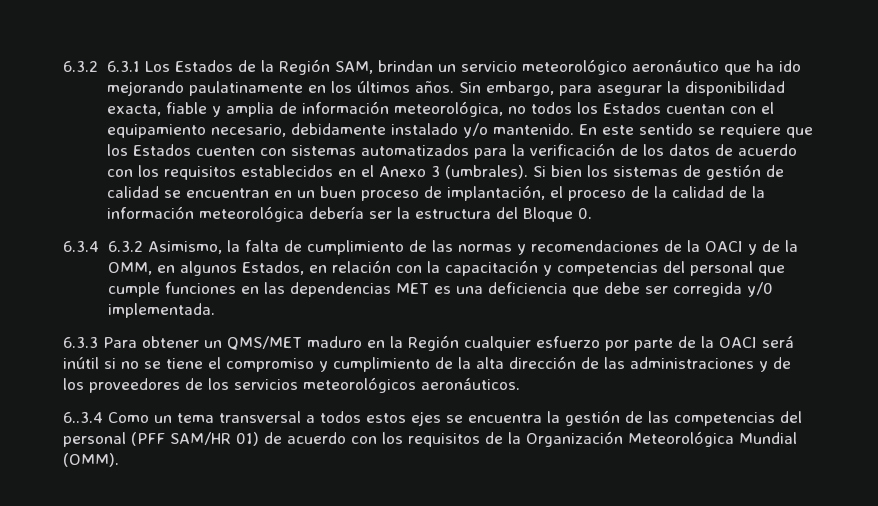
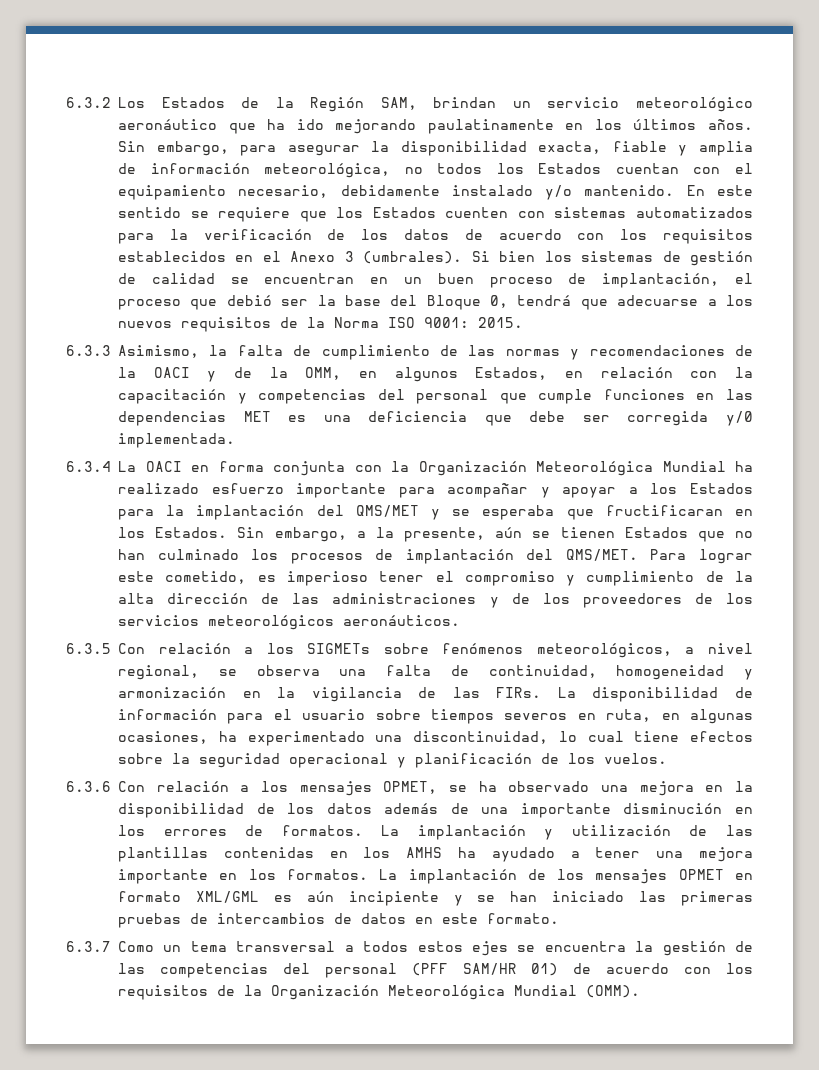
- 6.3.2 6.3.1 Los Estados de la Región SAM, brindan un servicio meteorológico aeronáutico que ha ido mejorando paulatinamente en los últimos años.
+ 6.3.2 Los Estados de la Región SAM, brindan un servicio meteorológico aeronáutico que ha ido mejorando paulatinamente en los últimos años.
- Si bien los sistemas de gestión de calidad se encuentran en un buen proceso de implantación, el proceso de la calidad de la información meteorológica debería ser la estructura del Bloque 0.
- 6.3.4 6.3.2 Asimismo, la falta de cumplimiento de las normas y recomendaciones de la OACI y de la OMM, en algunos Estados, en relación con la capacitación y competencias del personal que cumple funciones en las dependencias MET es una deficiencia que debe ser corregida y/0 implementada.
+ Si bien los sistemas de gestión de calidad se encuentran en un buen proceso de implantación, el proceso que debió ser la base del Bloque 0, tendrá que adecuarse a los nuevos requisitos de la Norma ISO 9001: 2015.
+ 6.3.3 Asimismo, la falta de cumplimiento de las normas y recomendaciones de la OACI y de la OMM, en algunos Estados, en relación con la capacitación y competencias del personal que cumple funciones en las dependencias MET es una deficiencia que debe ser corregida y/0 implementada.
- 6.3.3 Para obtener un QMS/MET maduro en la Región cualquier esfuerzo por parte de la OACI será inútil si no se tiene el compromiso y cumplimiento de la alta dirección de las administraciones y de los proveedores de los servicios meteorológicos aeronáuticos.
+ 6.3.4 La OACI en forma conjunta con la Organización Meteorológica Mundial ha realizado esfuerzo importante para acompañar y apoyar a los Estados para la implantación del QMS/MET y se esperaba que fructificaran en los Estados. Sin embargo, a la presente, aún se tienen Estados que no han culminado los procesos de implantación del QMS/MET. Para lograr este cometido, es imperioso tener el compromiso y cumplimiento de la alta dirección de las administraciones y de los proveedores de los servicios meteorológicos aeronáuticos.
- 6..3.4 Como un tema transversal a todos estos ejes se encuentra la gestión de las competencias del personal (PFF SAM/HR 01) de acuerdo con los requisitos de la Organización Meteorológica Mundial (OMM).
+ 6.3.5 Con relación a los SIGMETs sobre fenómenos meteorológicos, a nivel regional, se observa una falta de continuidad, homogeneidad y armonización en la vigilancia de las FIRs. La disponibilidad de información para el usuario sobre tiempos severos en ruta, en algunas ocasiones, ha experimentado una discontinuidad, lo cual tiene efectos sobre la seguridad operacional y planificación de los vuelos.
+ 6.3.6 Con relación a los mensajes OPMET, se ha observado una mejora en la disponibilidad de los datos además de una importante disminución en los errores de formatos. La implantación y utilización de las plantillas contenidas en los AMHS ha ayudado a tener una mejora importante en los formatos. La implantación de los mensajes OPMET en formato XML/GML es aún incipiente y se han iniciado las primeras pruebas de intercambios de datos en este formato.
+ 6.3.7 Como un tema transversal a todos estos ejes se encuentra la gestión de las competencias del personal (PFF SAM/HR 01) de acuerdo con los requisitos de la Organización Meteorológica Mundial (OMM).

